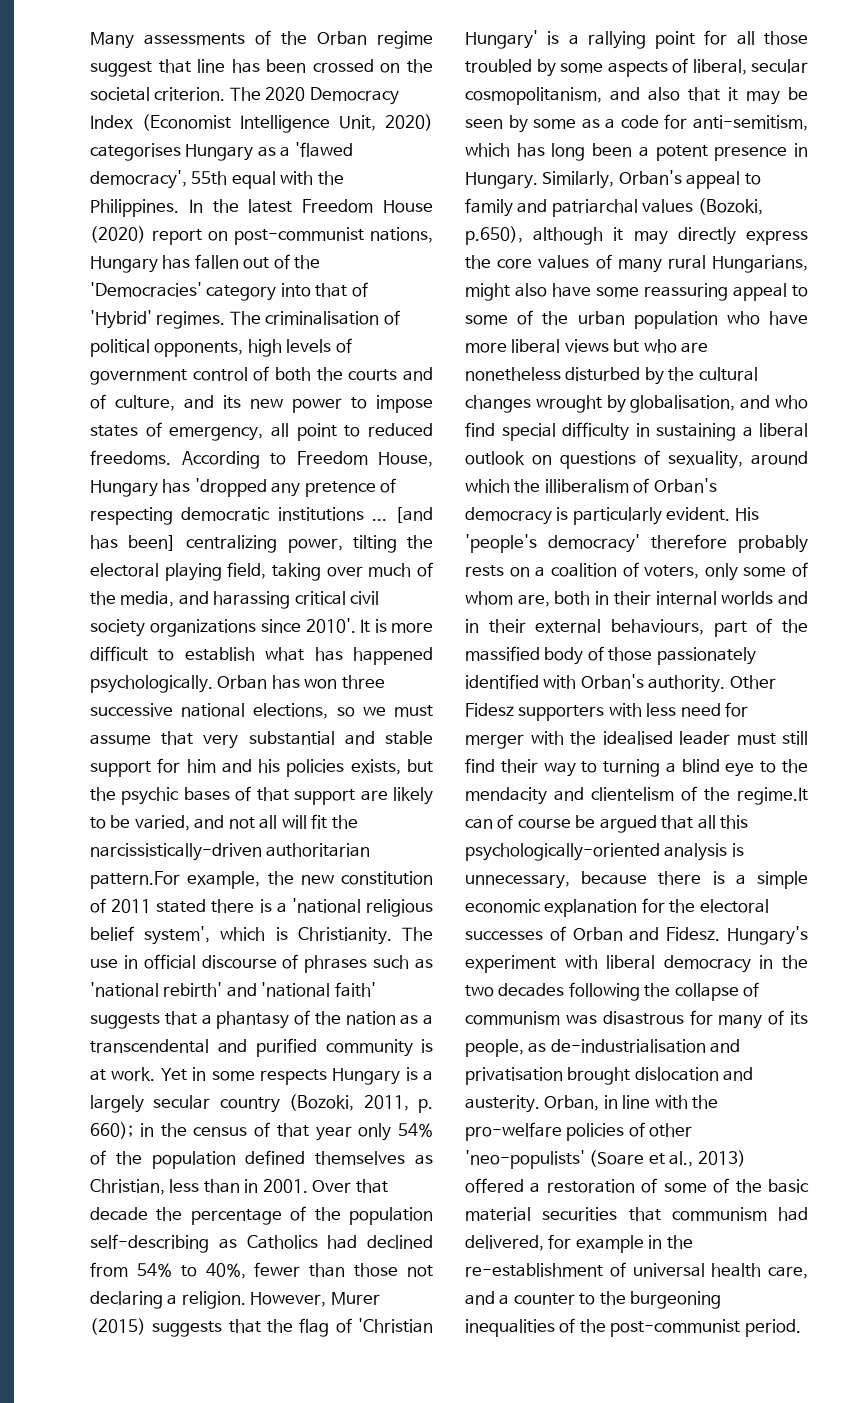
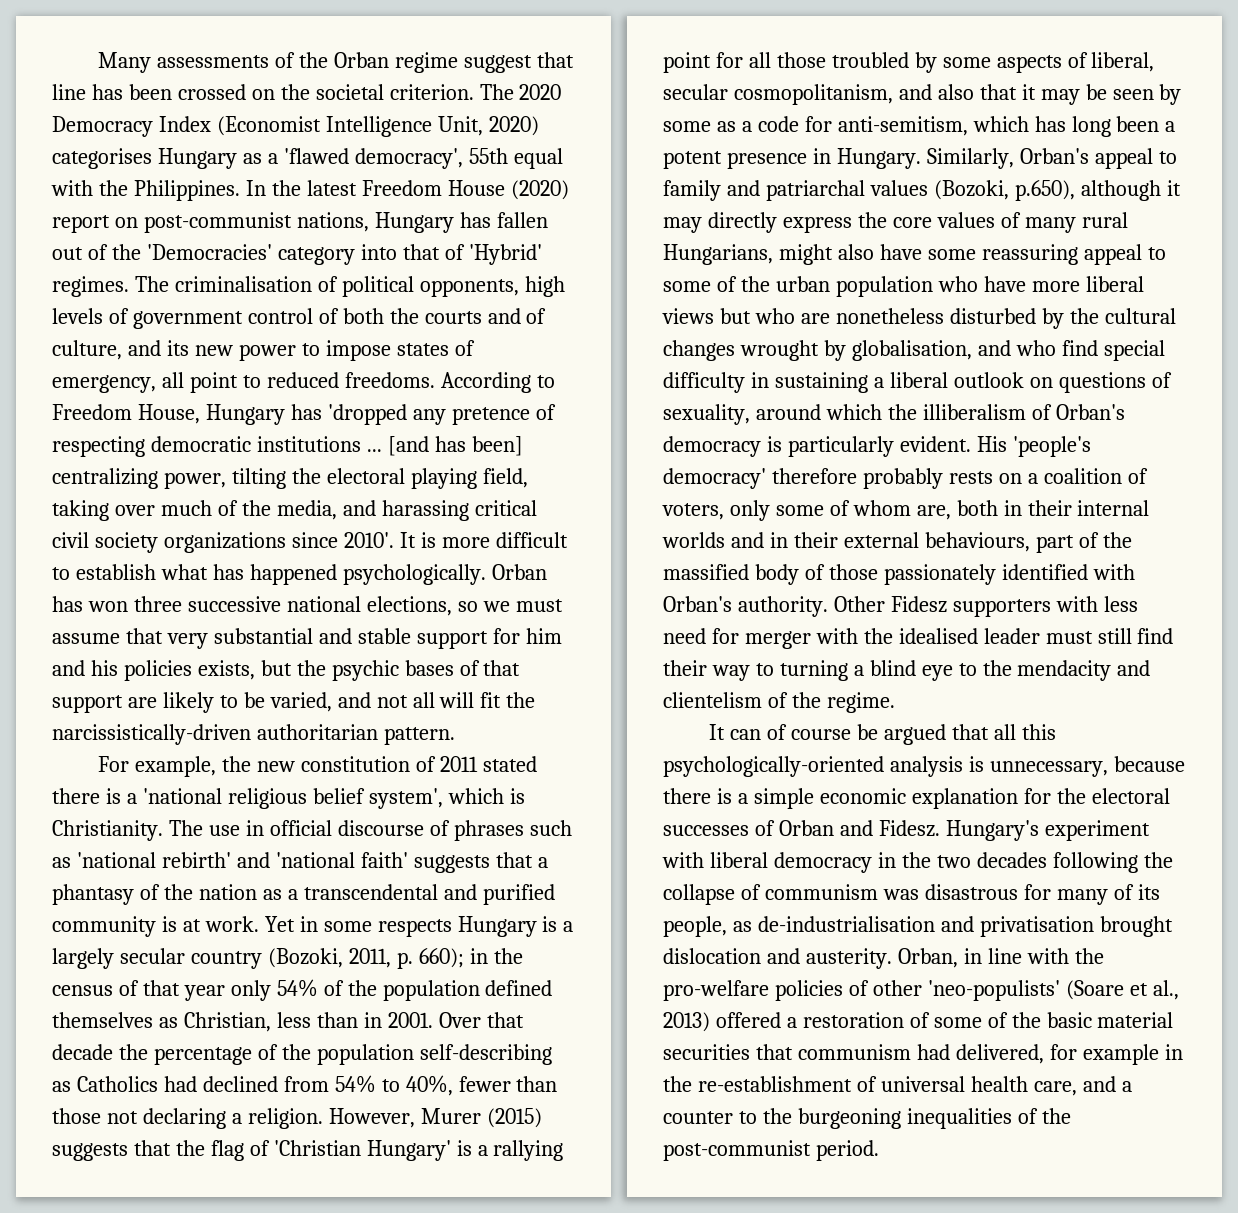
- Orban has won three successive national elections, so we must assume that very substantial and stable support for him and his policies exists, but the psychic bases of that support are likely to be varied, and not all will fit the narcissistically-driven authoritarian pattern.For example, the new constitution of 2011 stated there is a 'national religious belief system', which is Christianity.
+ Orban has won three successive national elections, so we must assume that very substantial and stable support for him and his policies exists, but the psychic bases of that support are likely to be varied, and not all will fit the narcissistically-driven authoritarian pattern.
+ For example, the new constitution of 2011 stated there is a 'national religious belief system', which is Christianity.
- Other Fidesz supporters with less need for merger with the idealised leader must still find their way to turning a blind eye to the mendacity and clientelism of the regime.It can of course be argued that all this psychologically-oriented analysis is unnecessary, because there is a simple economic explanation for the electoral successes of Orban and Fidesz.
+ Other Fidesz supporters with less need for merger with the idealised leader must still find their way to turning a blind eye to the mendacity and clientelism of the regime.
+ It can of course be argued that all this psychologically-oriented analysis is unnecessary, because there is a simple economic explanation for the electoral successes of Orban and Fidesz.

